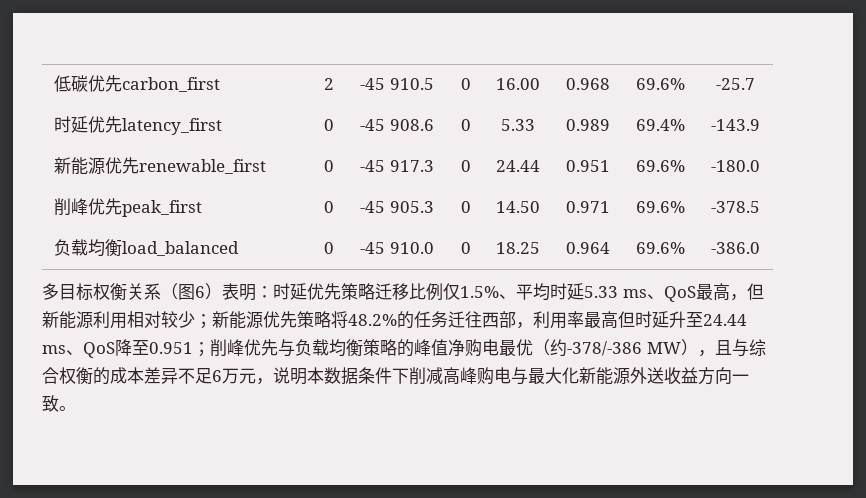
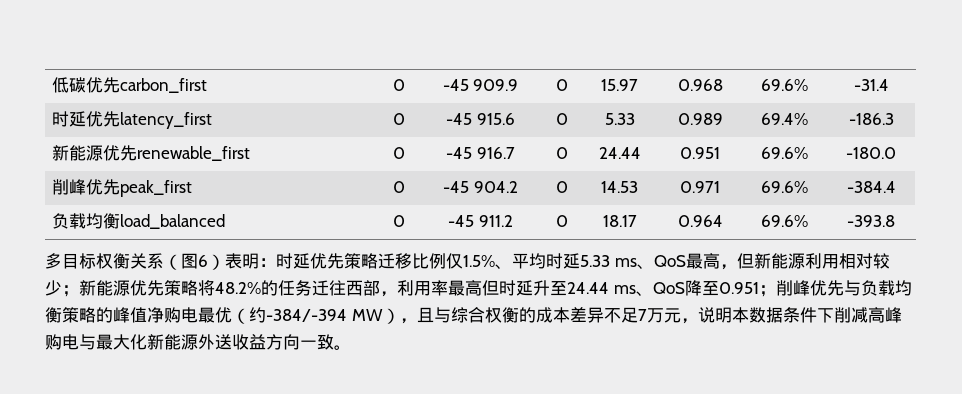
- 低碳优先carbon_first | 2 | -45 910.5 | 0 | 16.00 | 0.968 | 69.6% | -25.7
+ 低碳优先carbon_first | 0 | -45 909.9 | 0 | 15.97 | 0.968 | 69.6% | -31.4
- 时延优先latency_first | 0 | -45 908.6 | 0 | 5.33 | 0.989 | 69.4% | -143.9
+ 时延优先latency_first | 0 | -45 915.6 | 0 | 5.33 | 0.989 | 69.4% | -186.3
- 新能源优先renewable_first | 0 | -45 917.3 | 0 | 24.44 | 0.951 | 69.6% | -180.0
+ 新能源优先renewable_first | 0 | -45 916.7 | 0 | 24.44 | 0.951 | 69.6% | -180.0
- 削峰优先peak_first | 0 | -45 905.3 | 0 | 14.50 | 0.971 | 69.6% | -378.5
+ 削峰优先peak_first | 0 | -45 904.2 | 0 | 14.53 | 0.971 | 69.6% | -384.4
- 负载均衡load_balanced | 0 | -45 910.0 | 0 | 18.25 | 0.964 | 69.6% | -386.0
+ 负载均衡load_balanced | 0 | -45 911.2 | 0 | 18.17 | 0.964 | 69.6% | -393.8
- 削峰优先与负载均衡策略的峰值净购电最优（约-378/-386 MW），且与综合权衡的成本差异不足6万元，说明本数据条件下削减高峰购电与最大化新能源外送收益方向一致。
+ 削峰优先与负载均衡策略的峰值净购电最优（约-384/-394 MW），且与综合权衡的成本差异不足7万元，说明本数据条件下削减高峰购电与最大化新能源外送收益方向一致。

